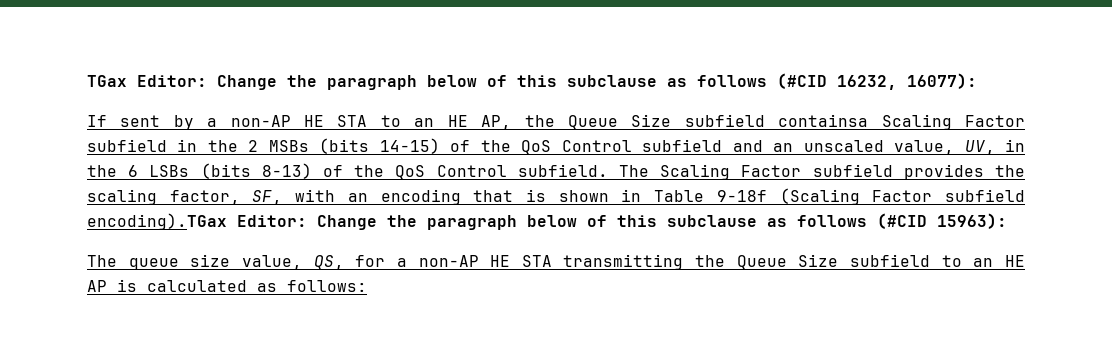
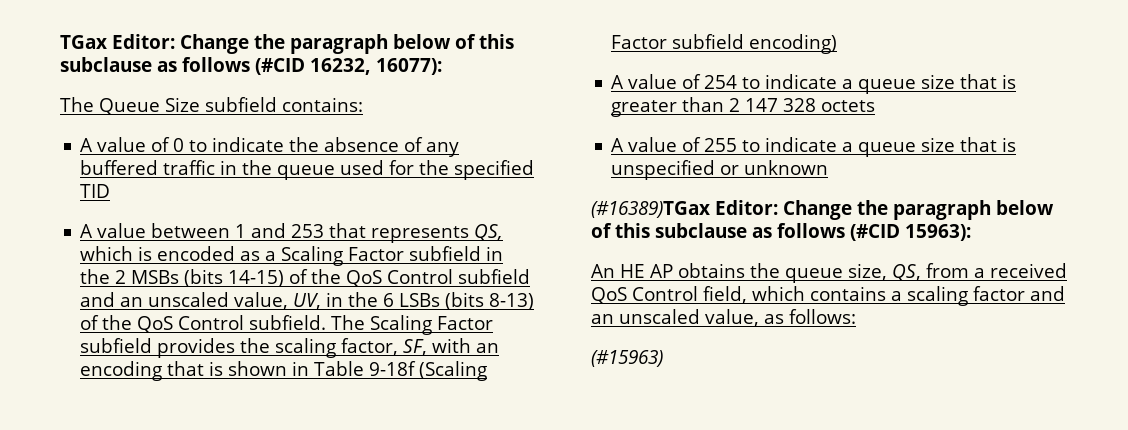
- If sent by a non-AP HE STA to an HE AP, the Queue Size subfield containsa Scaling Factor subfield in the 2 MSBs (bits 14-15) of the QoS Control subfield and an unscaled value, UV, in the 6 LSBs (bits 8-13) of the QoS Control subfield.
+ The Queue Size subfield contains:
+ A value of 0 to indicate the absence of any buffered traffic in the queue used for the specified TID
+ A value between 1 and 253 that represents QS, which is encoded as a Scaling Factor subfield in the 2 MSBs (bits 14-15) of the QoS Control subfield and an unscaled value, UV, in the 6 LSBs (bits 8-13) of the QoS Control subfield.
- The Scaling Factor subfield provides the scaling factor, SF, with an encoding that is shown in Table 9-18f (Scaling Factor subfield encoding).TGax Editor: Change the paragraph below of this subclause as follows (#CID 15963):
+ The Scaling Factor subfield provides the scaling factor, SF, with an encoding that is shown in Table 9-18f (Scaling Factor subfield encoding)
+ A value of 254 to indicate a queue size that is greater than 2 147 328 octets
+ A value of 255 to indicate a queue size that is unspecified or unknown
+ (#16389)TGax Editor: Change the paragraph below of this subclause as follows (#CID 15963):
- The queue size value, QS, for a non-AP HE STA transmitting the Queue Size subfield to an HE AP is calculated as follows:
+ An HE AP obtains the queue size, QS, from a received QoS Control field, which contains a scaling factor and an unscaled value, as follows:
+ (#15963)

